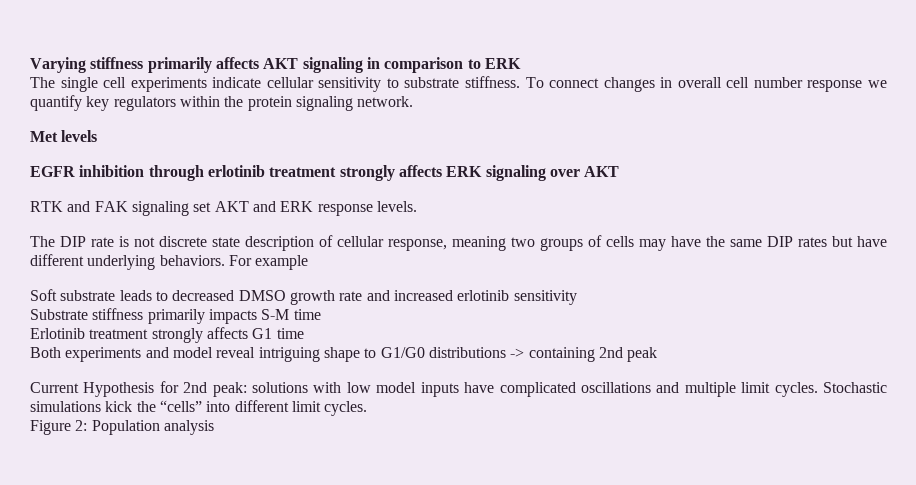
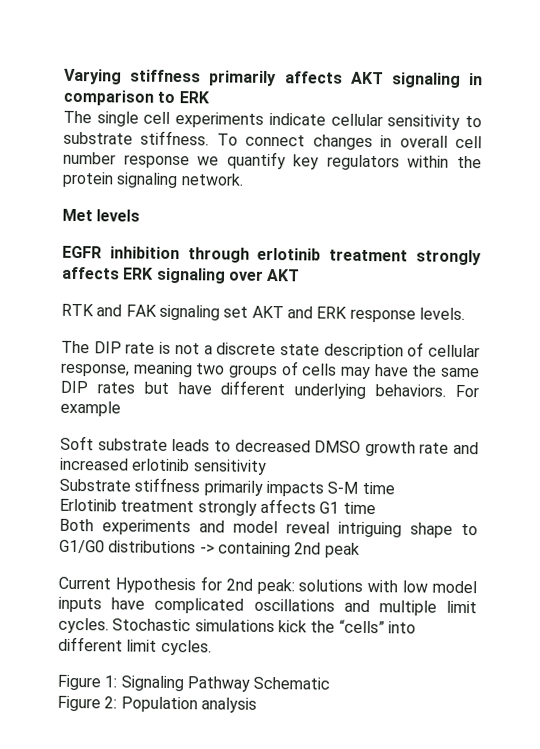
- The DIP rate is not discrete state description of cellular response, meaning two groups of cells may have the same DIP rates but have different underlying behaviors.
+ The DIP rate is not a discrete state description of cellular response, meaning two groups of cells may have the same DIP rates but have different underlying behaviors.
+ Figure 1: Signaling Pathway Schematic

